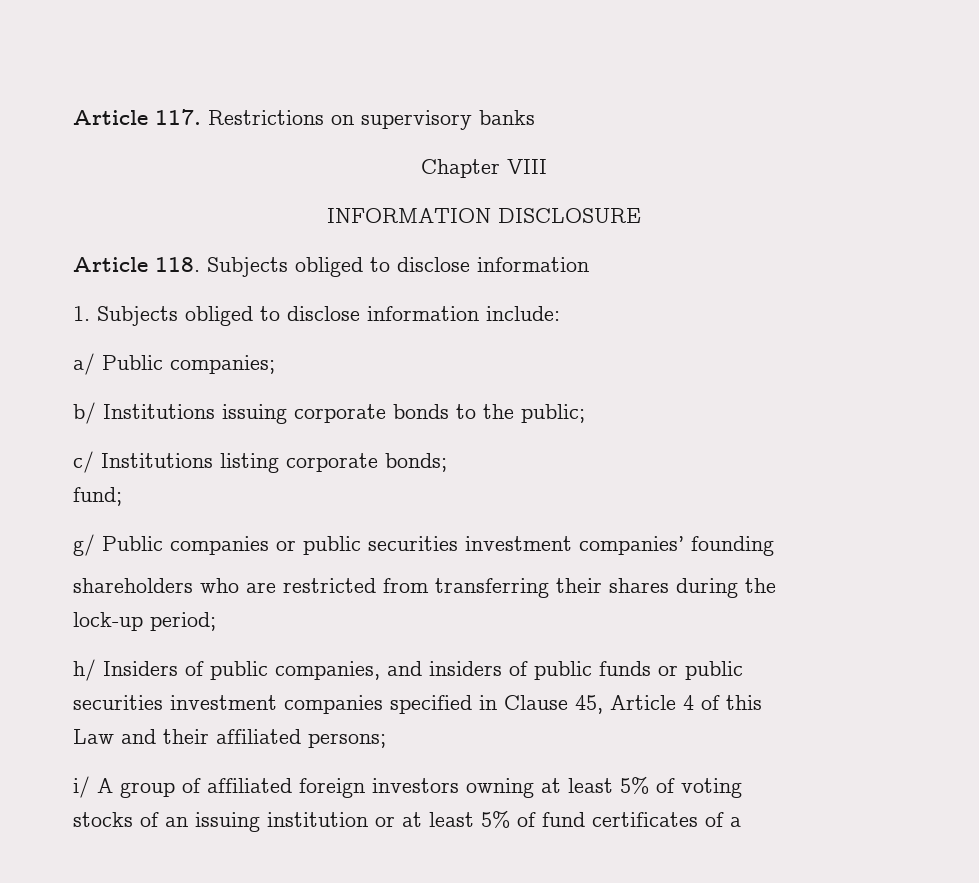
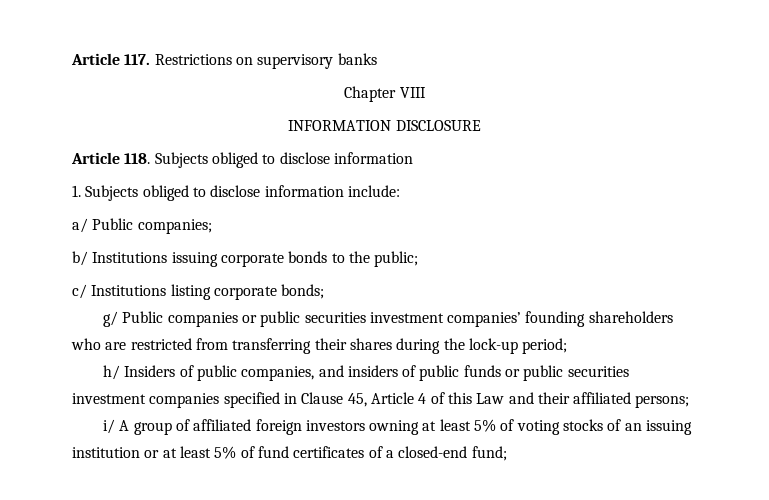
- fund;
- g/ Public companies or public securities investment companies’ founding
- shareholders who are restricted from transferring their shares during the
- lock-up period;
+ g/ Public companies or public securities investment companies’ founding shareholders who are restricted from transferring their shares during the lock-up period;
- h/ Insiders of public companies, and insiders of public funds or public
- securities investment companies specified in Clause 45, Article 4 of this
- Law and their affiliated persons;
+ h/ Insiders of public companies, and insiders of public funds or public securities investment companies specified in Clause 45, Article 4 of this Law and their affiliated persons;
- i/ A group of affiliated foreign investors owning at least 5% of voting
- stocks of an issuing institution or at least 5% of fund certificates of a
+ i/ A group of affiliated foreign investors owning at least 5% of voting stocks of an issuing institution or at least 5% of fund certificates of a closed-end fund;

